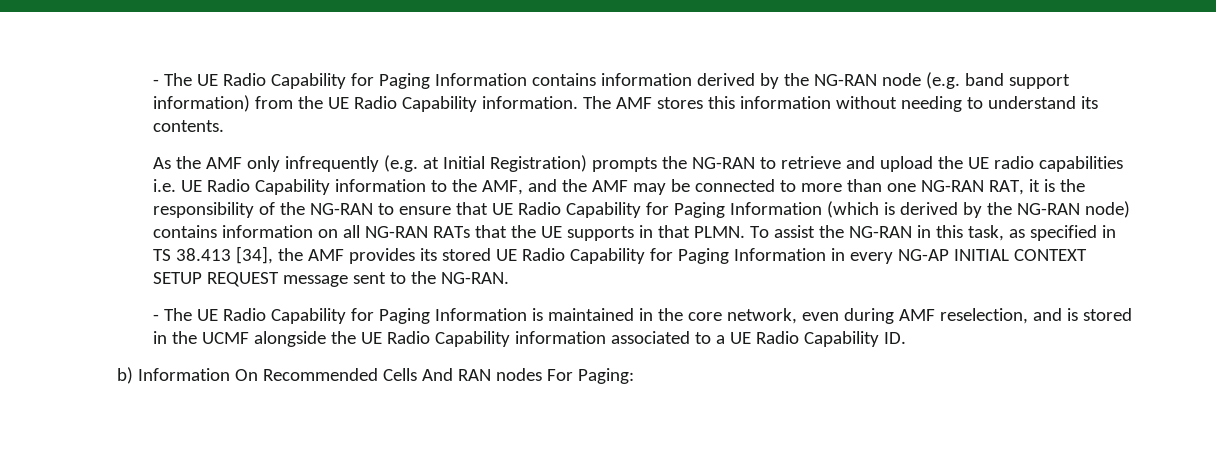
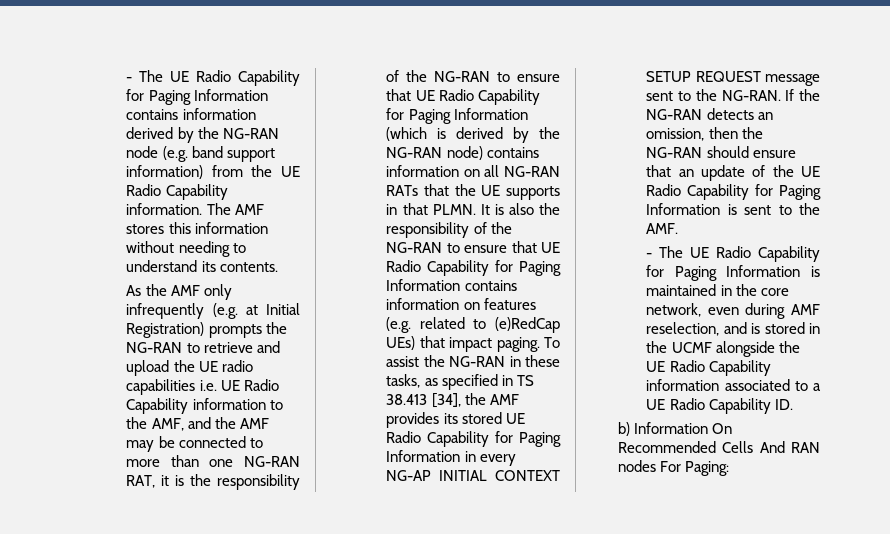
+ It is also the responsibility of the NG-RAN to ensure that UE Radio Capability for Paging Information contains information on features (e.g. related to (e)RedCap UEs) that impact paging.
- To assist the NG-RAN in this task, as specified in TS 38.413 [34], the AMF provides its stored UE Radio Capability for Paging Information in every NG-AP INITIAL CONTEXT SETUP REQUEST message sent to the NG-RAN.
+ To assist the NG-RAN in these tasks, as specified in TS 38.413 [34], the AMF provides its stored UE Radio Capability for Paging Information in every NG-AP INITIAL CONTEXT SETUP REQUEST message sent to the NG-RAN. If the NG-RAN detects an omission, then the NG-RAN should ensure that an update of the UE Radio Capability for Paging Information is sent to the AMF.

